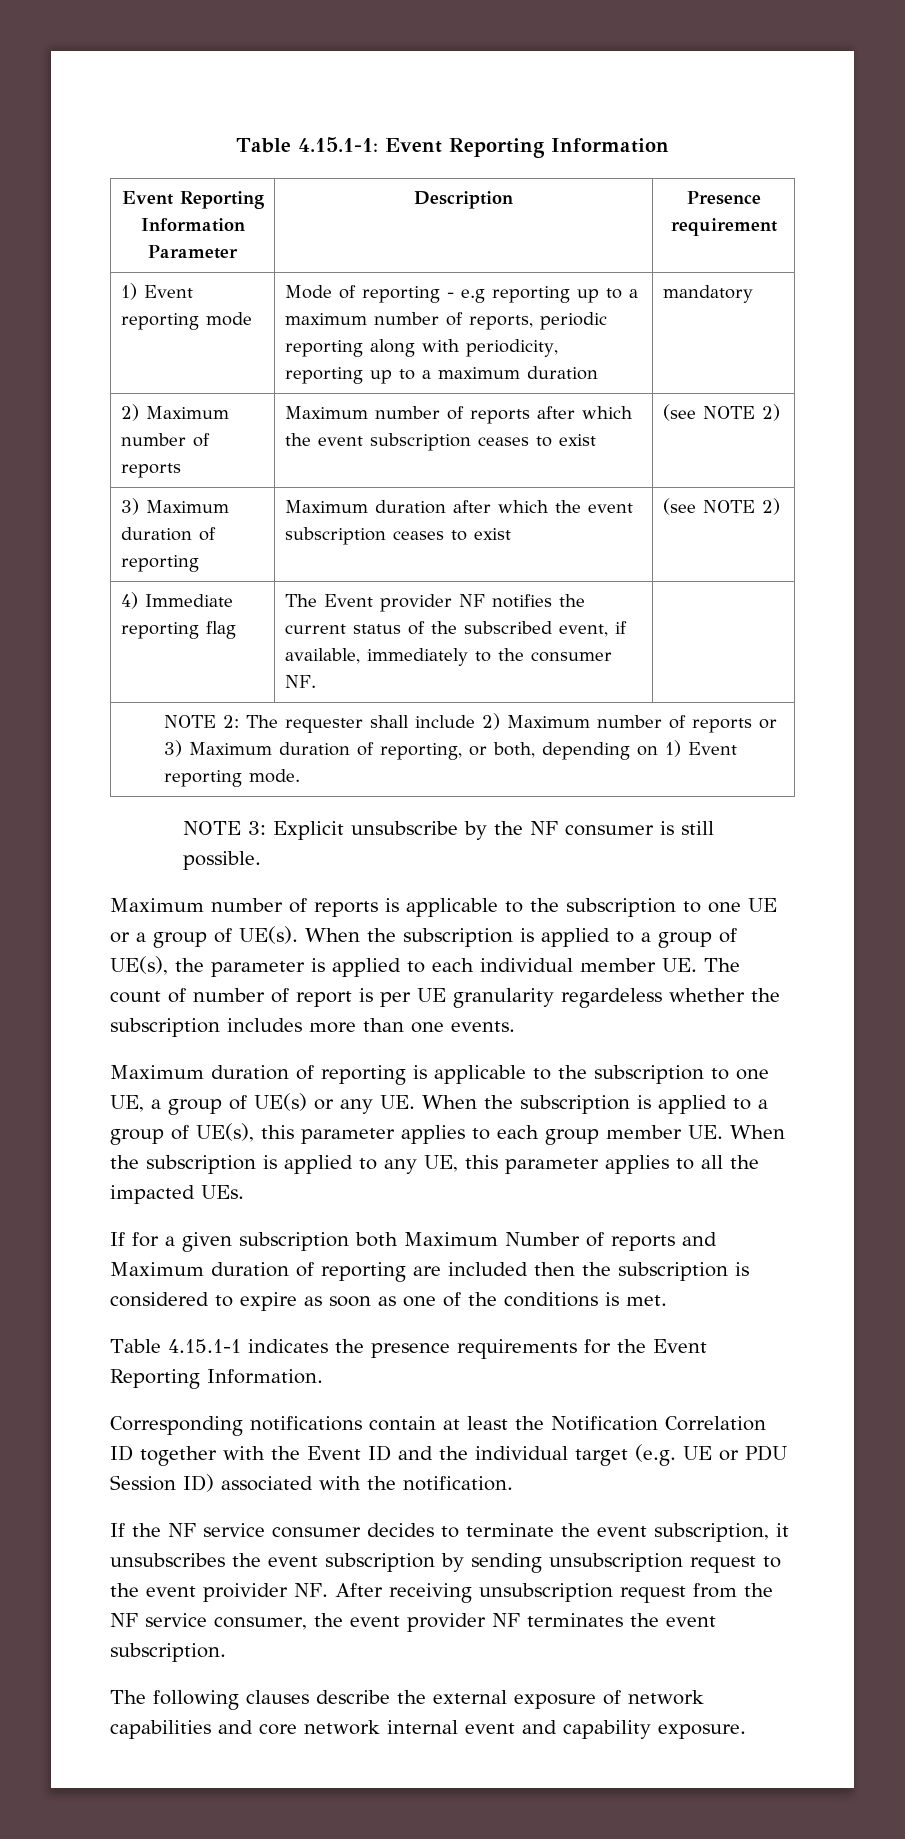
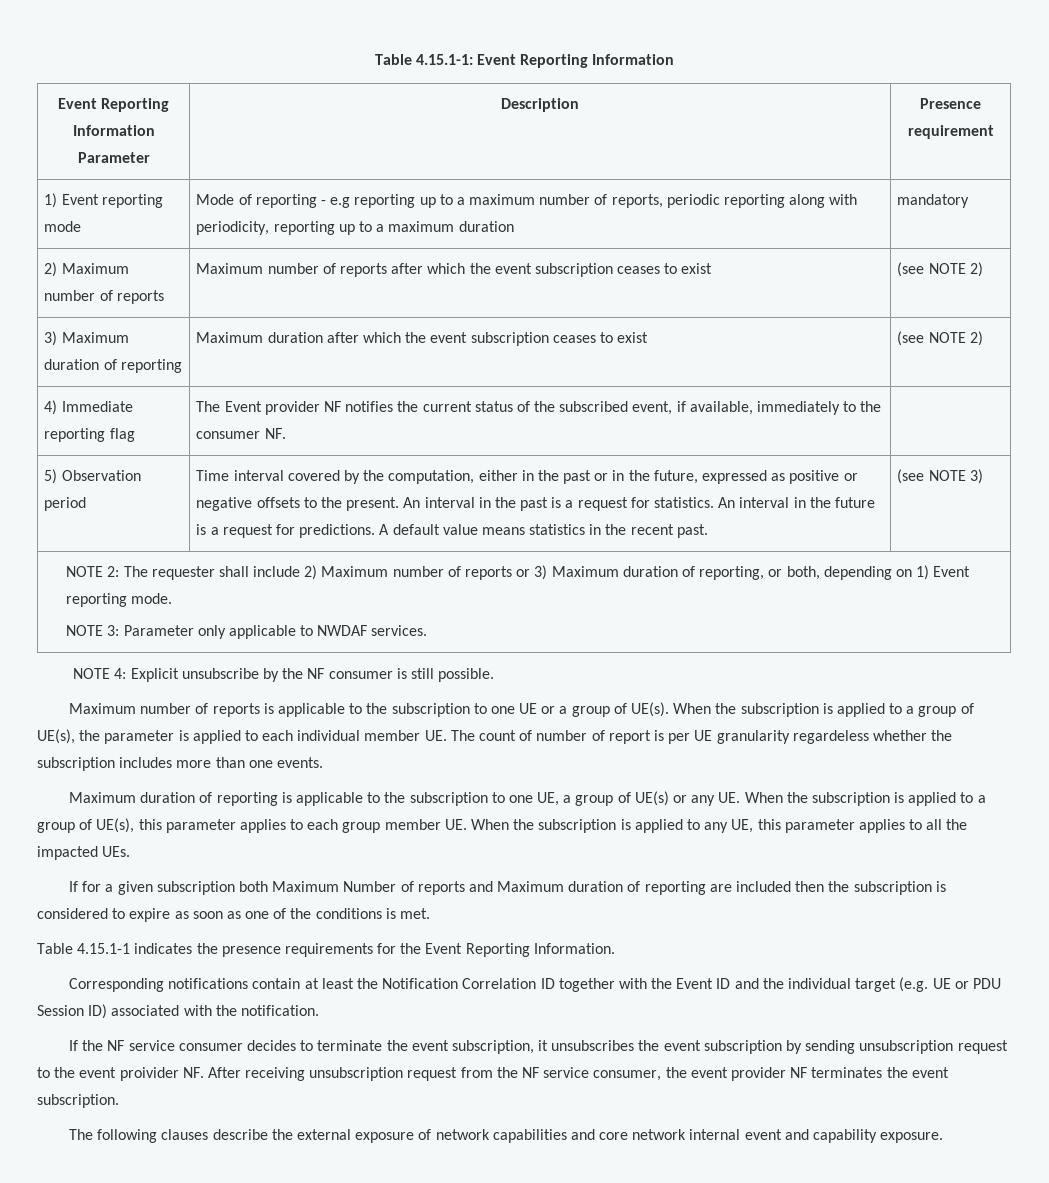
+ 5) Observation period | Time interval covered by the computation, either in the past or in the future, expressed as positive or negative offsets to the present. An interval in the past is a request for statistics. An interval in the future is a request for predictions. A default value means statistics in the recent past. | (see NOTE 3)
  NOTE 2: The requester shall include 2) Maximum number of reports or 3) Maximum duration of reporting, or both, depending on 1) Event reporting mode.
- NOTE 3: Explicit unsubscribe by the NF consumer is still possible.
+ NOTE 3: Parameter only applicable to NWDAF services.
+ NOTE 4: Explicit unsubscribe by the NF consumer is still possible.

